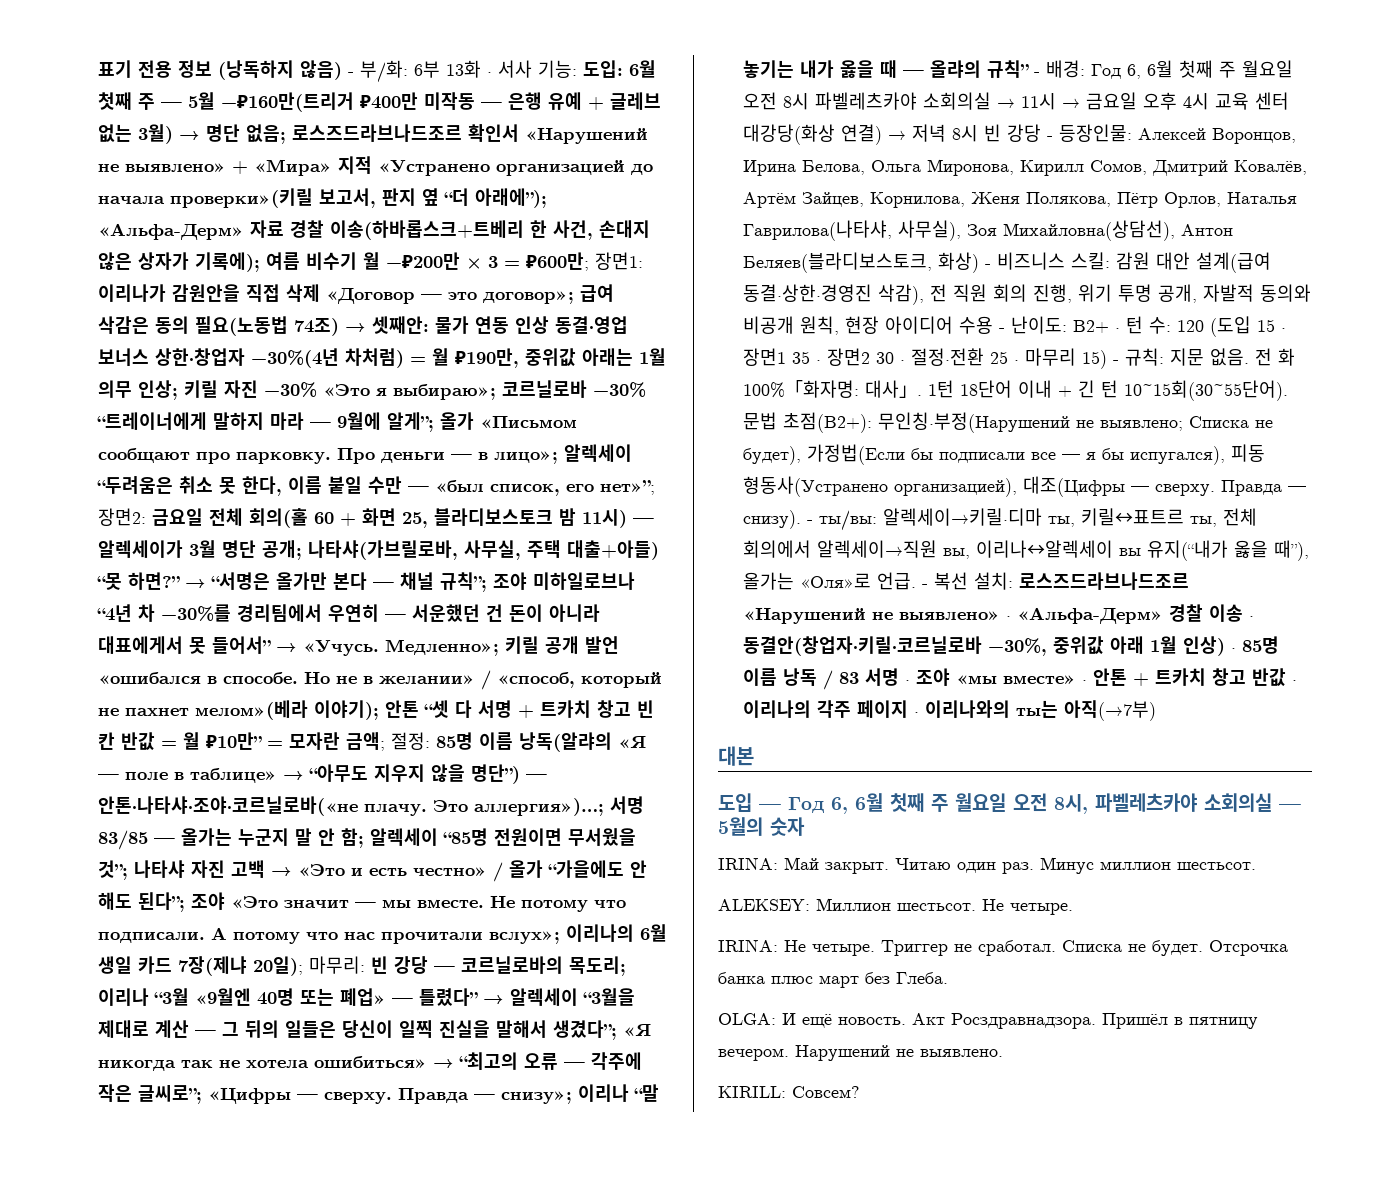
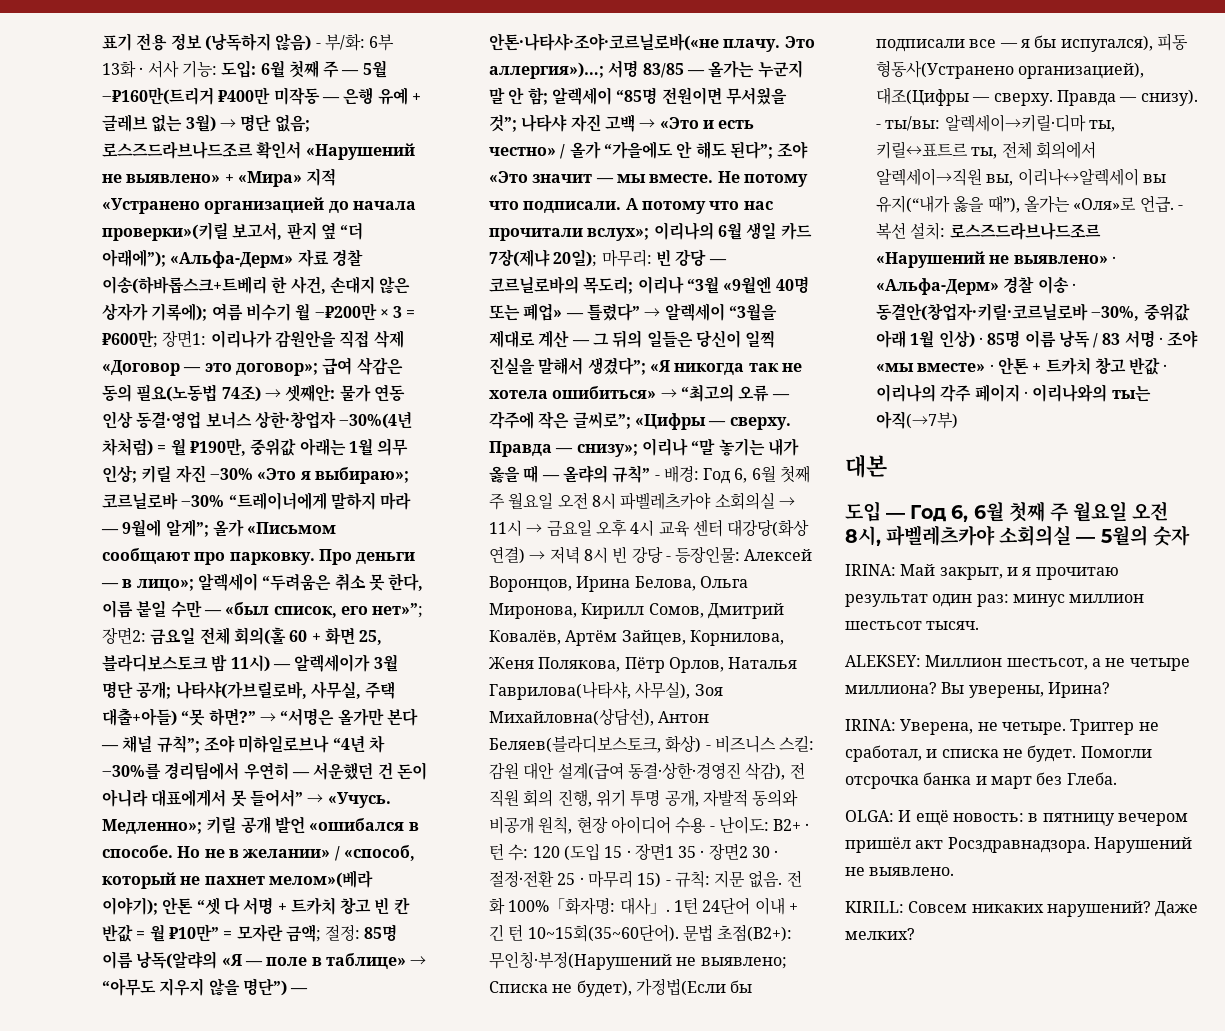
- 1턴 18단어 이내 + 긴 턴 10~15회(30~55단어).
+ 1턴 24단어 이내 + 긴 턴 10~15회(35~60단어).
- IRINA: Май закрыт. Читаю один раз. Минус миллион шестьсот.
- ALEKSEY: Миллион шестьсот. Не четыре.
- IRINA: Не четыре.
+ IRINA: Май закрыт, и я прочитаю результат один раз: минус миллион шестьсот тысяч.
+ ALEKSEY: Миллион шестьсот, а не четыре миллиона? Вы уверены, Ирина?
+ IRINA: Уверена, не четыре.
- Триггер не сработал. Списка не будет. Отсрочка банка плюс март без Глеба.
+ Триггер не сработал, и списка не будет. Помогли отсрочка банка и март без Глеба.
- OLGA: И ещё новость. Акт Росздравнадзора. Пришёл в пятницу вечером.
+ OLGA: И ещё новость: в пятницу вечером пришёл акт Росздравнадзора.
- KIRILL: Совсем?
+ KIRILL: Совсем никаких нарушений? Даже мелких?

